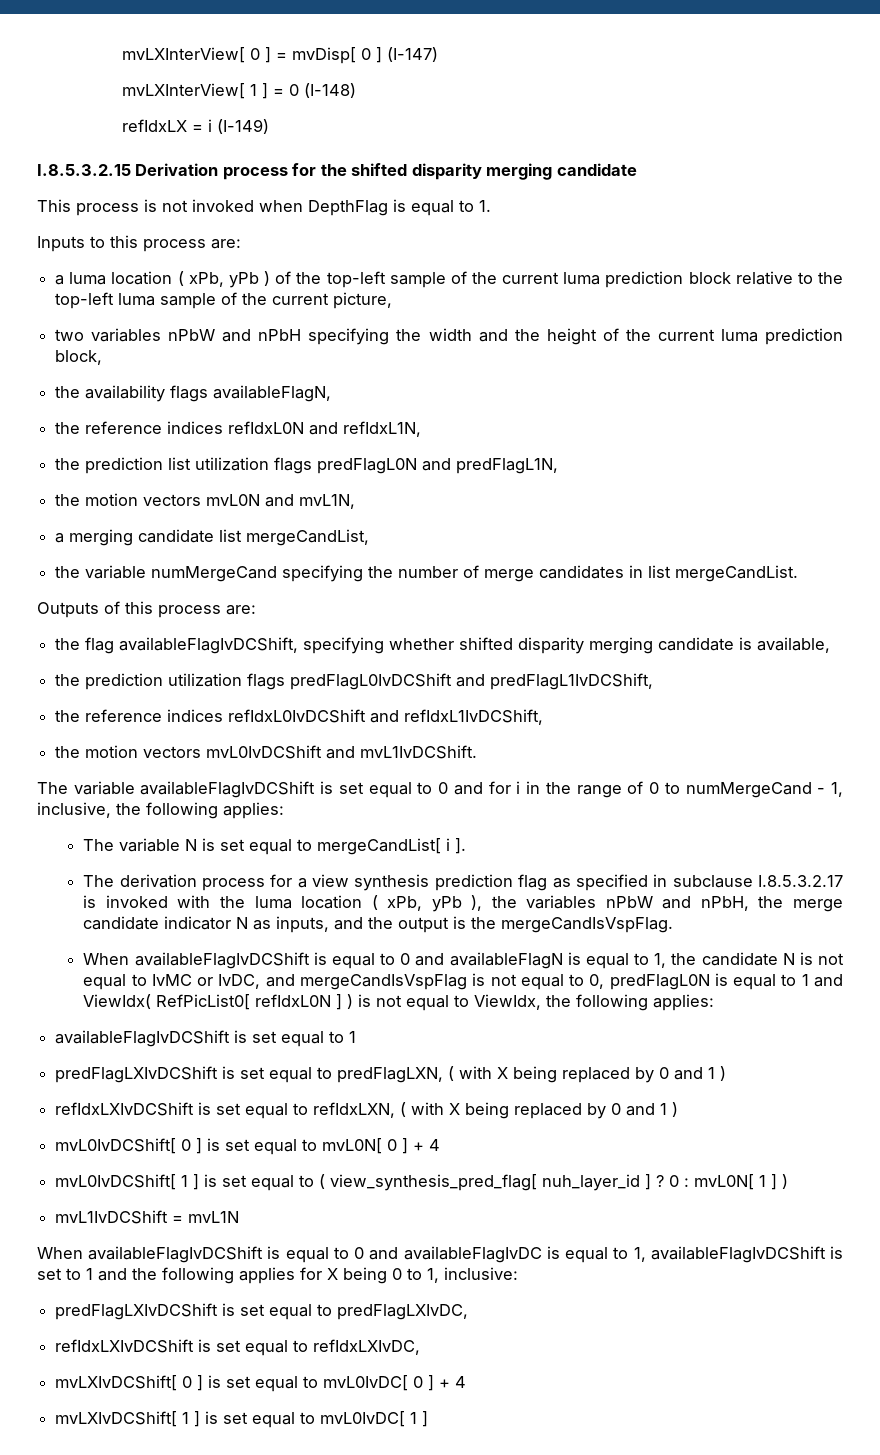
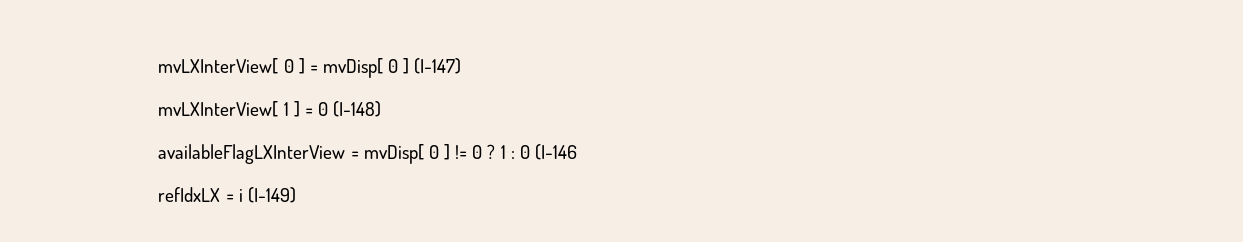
+ availableFlagLXInterView = mvDisp[ 0 ] != 0 ? 1 : 0 (I-146
  refIdxLX = i (I-149)
- I.8.5.3.2.15 Derivation process for the shifted disparity merging candidate
- This process is not invoked when DepthFlag is equal to 1.
- Inputs to this process are:
- a luma location ( xPb, yPb ) of the top-left sample of the current luma prediction block relative to the top-left luma sample of the current picture,
- two variables nPbW and nPbH specifying the width and the height of the current luma prediction block,
- the availability flags availableFlagN,
- the reference indices refIdxL0N and refIdxL1N,
- the prediction list utilization flags predFlagL0N and predFlagL1N,
- the motion vectors mvL0N and mvL1N,
- a merging candidate list mergeCandList,
- the variable numMergeCand specifying the number of merge candidates in list mergeCandList.
- Outputs of this process are:
- the flag availableFlagIvDCShift, specifying whether shifted disparity merging candidate is available,
- the prediction utilization flags predFlagL0IvDCShift and predFlagL1IvDCShift,
- the reference indices refIdxL0IvDCShift and refIdxL1IvDCShift,
- the motion vectors mvL0IvDCShift and mvL1IvDCShift.
- The variable availableFlagIvDCShift is set equal to 0 and for i in the range of 0 to numMergeCand - 1, inclusive, the following applies:
- The variable N is set equal to mergeCandList[ i ].
- The derivation process for a view synthesis prediction flag as specified in subclause I.8.5.3.2.17 is invoked with the luma location ( xPb, yPb ), the variables nPbW and nPbH, the merge candidate indicator N as inputs, and the output is the mergeCandIsVspFlag.
- When availableFlagIvDCShift is equal to 0 and availableFlagN is equal to 1, the candidate N is not equal to IvMC or IvDC, and mergeCandIsVspFlag is not equal to 0, predFlagL0N is equal to 1 and ViewIdx( RefPicList0[ refIdxL0N ] ) is not equal to ViewIdx, the following applies:
- availableFlagIvDCShift is set equal to 1
- predFlagLXIvDCShift is set equal to predFlagLXN, ( with X being replaced by 0 and 1 )
- refIdxLXIvDCShift is set equal to refIdxLXN, ( with X being replaced by 0 and 1 )
- mvL0IvDCShift[ 0 ] is set equal to mvL0N[ 0 ] + 4
- mvL0IvDCShift[ 1 ] is set equal to ( view_synthesis_pred_flag[ nuh_layer_id ] ? 0 : mvL0N[ 1 ] )
- mvL1IvDCShift = mvL1N
- When availableFlagIvDCShift is equal to 0 and availableFlagIvDC is equal to 1, availableFlagIvDCShift is set to 1 and the following applies for X being 0 to 1, inclusive:
- predFlagLXIvDCShift is set equal to predFlagLXIvDC,
- refIdxLXIvDCShift is set equal to refIdxLXIvDC,
- mvLXIvDCShift[ 0 ] is set equal to mvL0IvDC[ 0 ] + 4
- mvLXIvDCShift[ 1 ] is set equal to mvL0IvDC[ 1 ]

